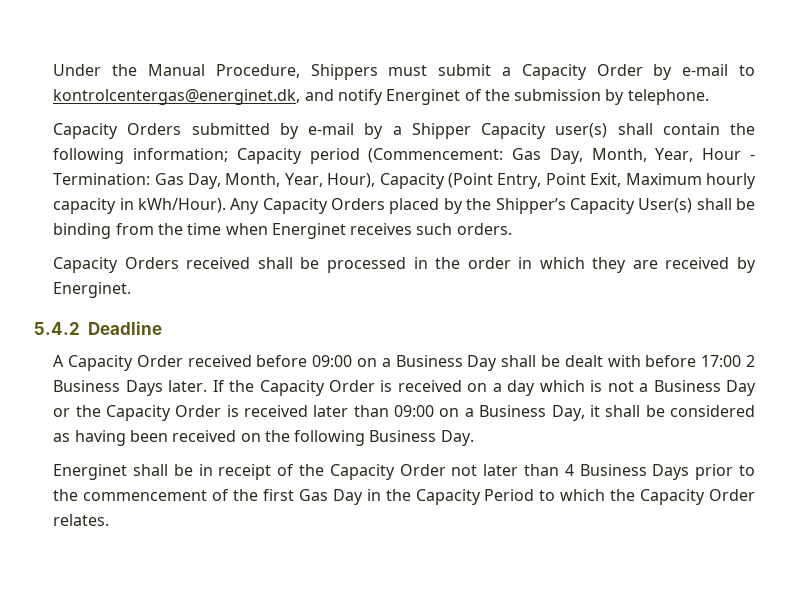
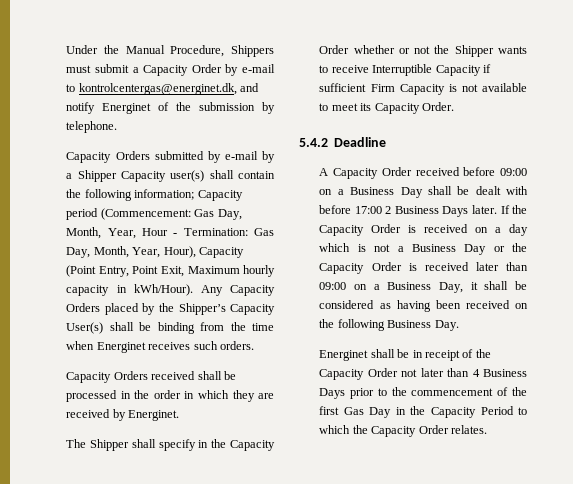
+ The Shipper shall specify in the Capacity Order whether or not the Shipper wants to receive Interruptible Capacity if sufficient Firm Capacity is not available to meet its Capacity Order.

